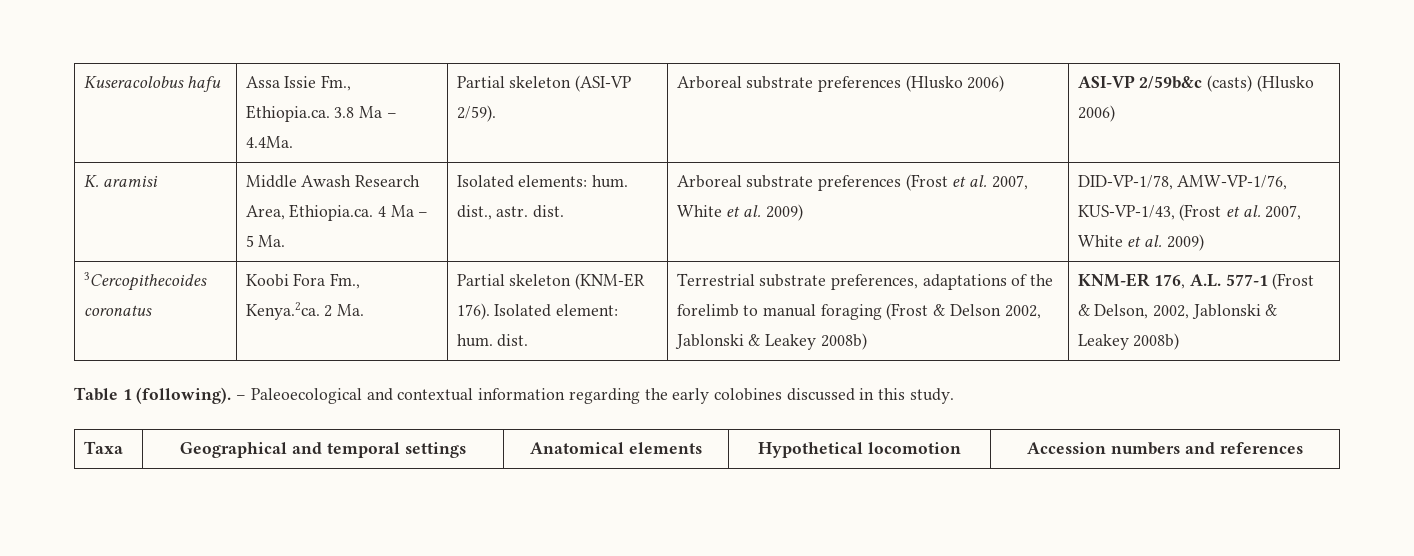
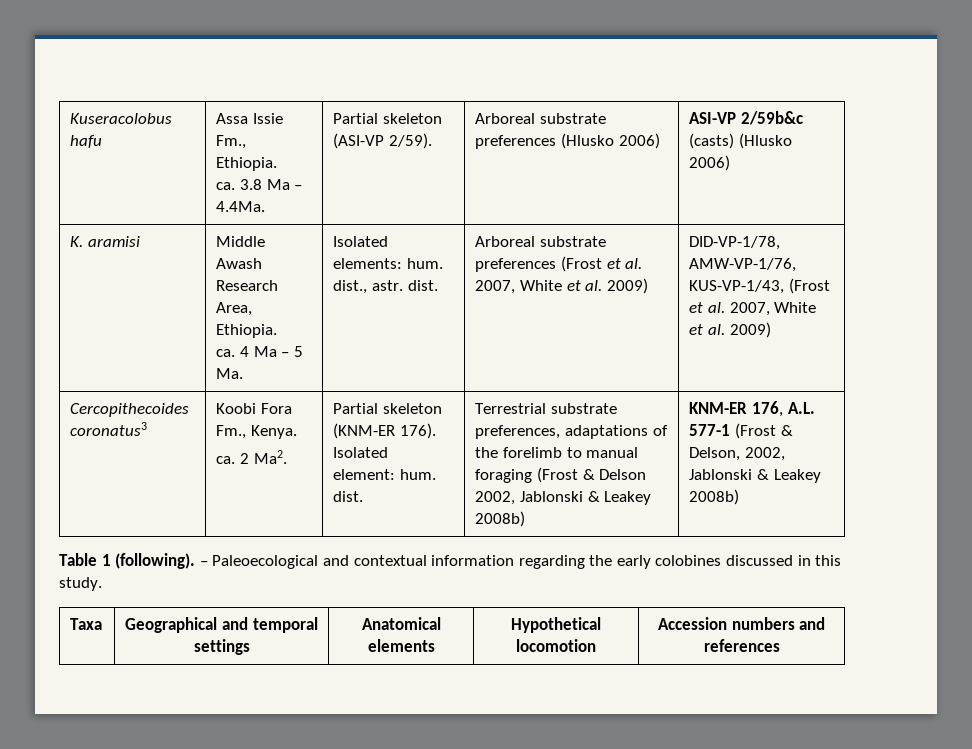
- Kuseracolobus hafu | Assa Issie Fm., Ethiopia.ca. 3.8 Ma – 4.4Ma. | Partial skeleton (ASI-VP 2/59). | Arboreal substrate preferences (Hlusko 2006) | ASI-VP 2/59b&c (casts) (Hlusko 2006)
+ Kuseracolobus hafu | Assa Issie Fm., Ethiopia.
+ ca. 3.8 Ma – 4.4Ma. | Partial skeleton (ASI-VP 2/59). | Arboreal substrate preferences (Hlusko 2006) | ASI-VP 2/59b&c (casts) (Hlusko 2006)
- Middle Awash Research Area, Ethiopia.ca. 4 Ma – 5 Ma.
+ Middle Awash Research Area, Ethiopia.
+ ca. 4 Ma – 5 Ma.
- 3Cercopithecoides coronatus
+ Cercopithecoides coronatus3
- Koobi Fora Fm., Kenya.2ca. 2 Ma.
+ Koobi Fora Fm., Kenya.
+ ca. 2 Ma2.

